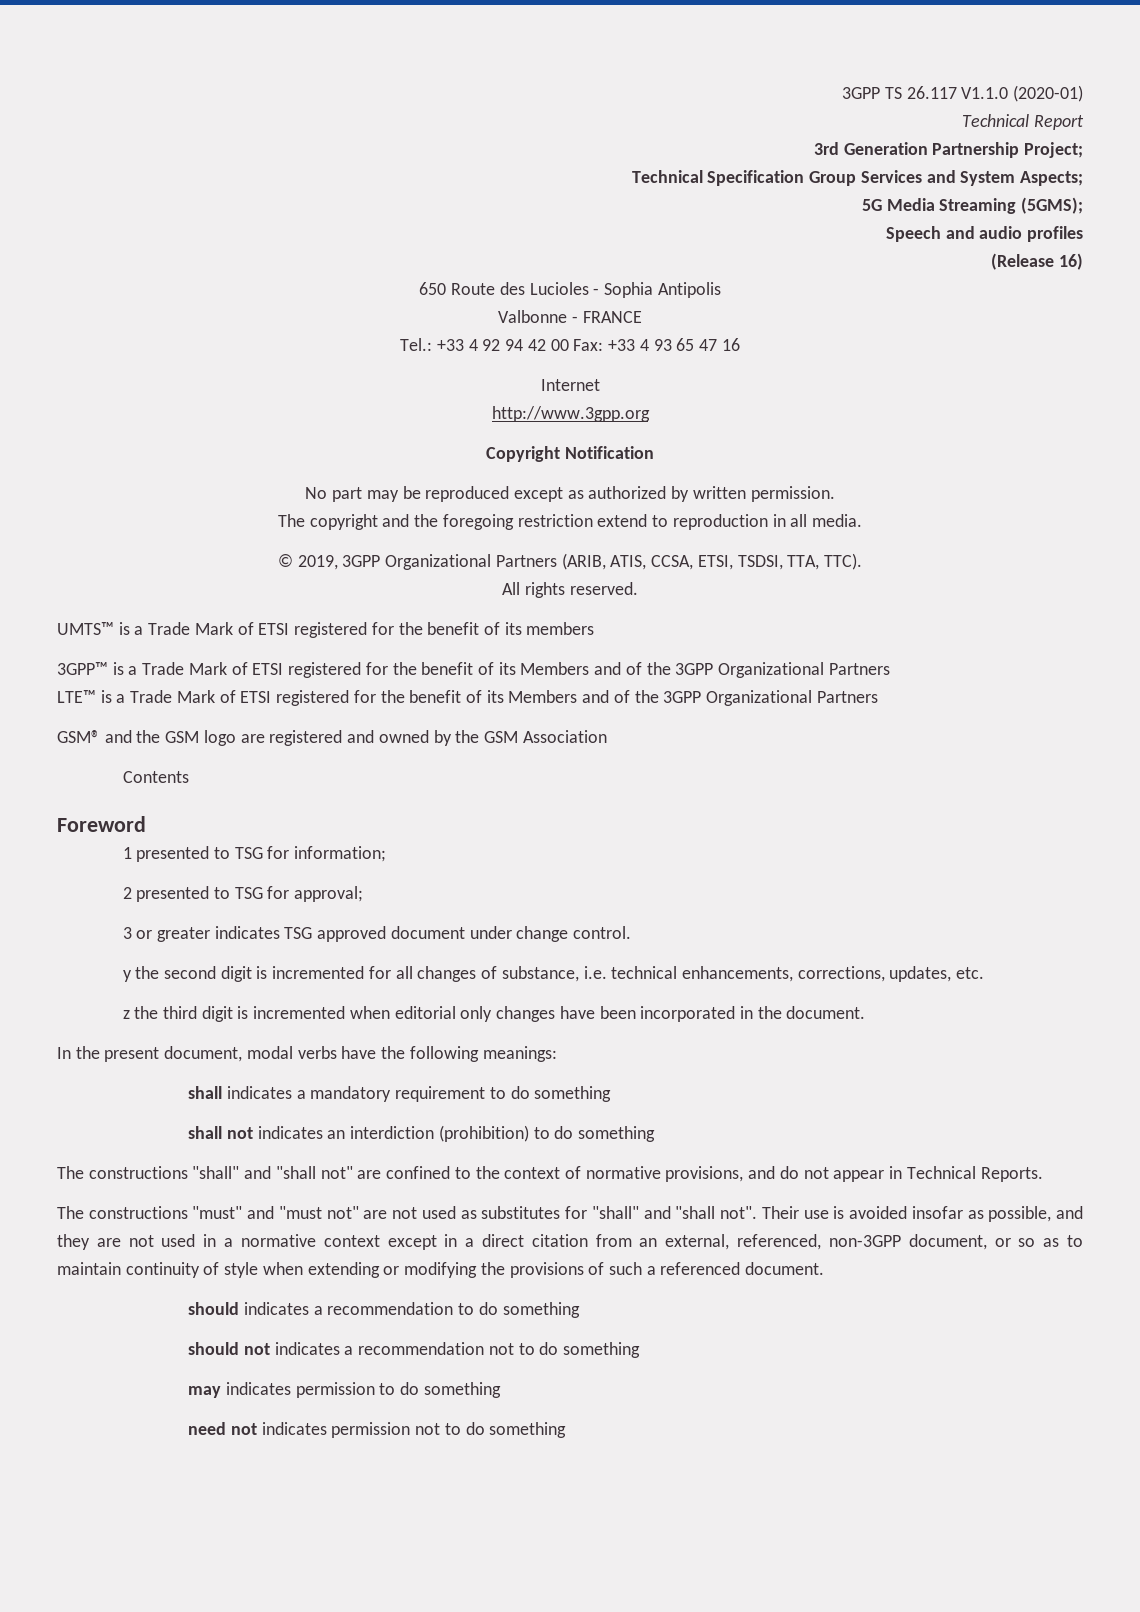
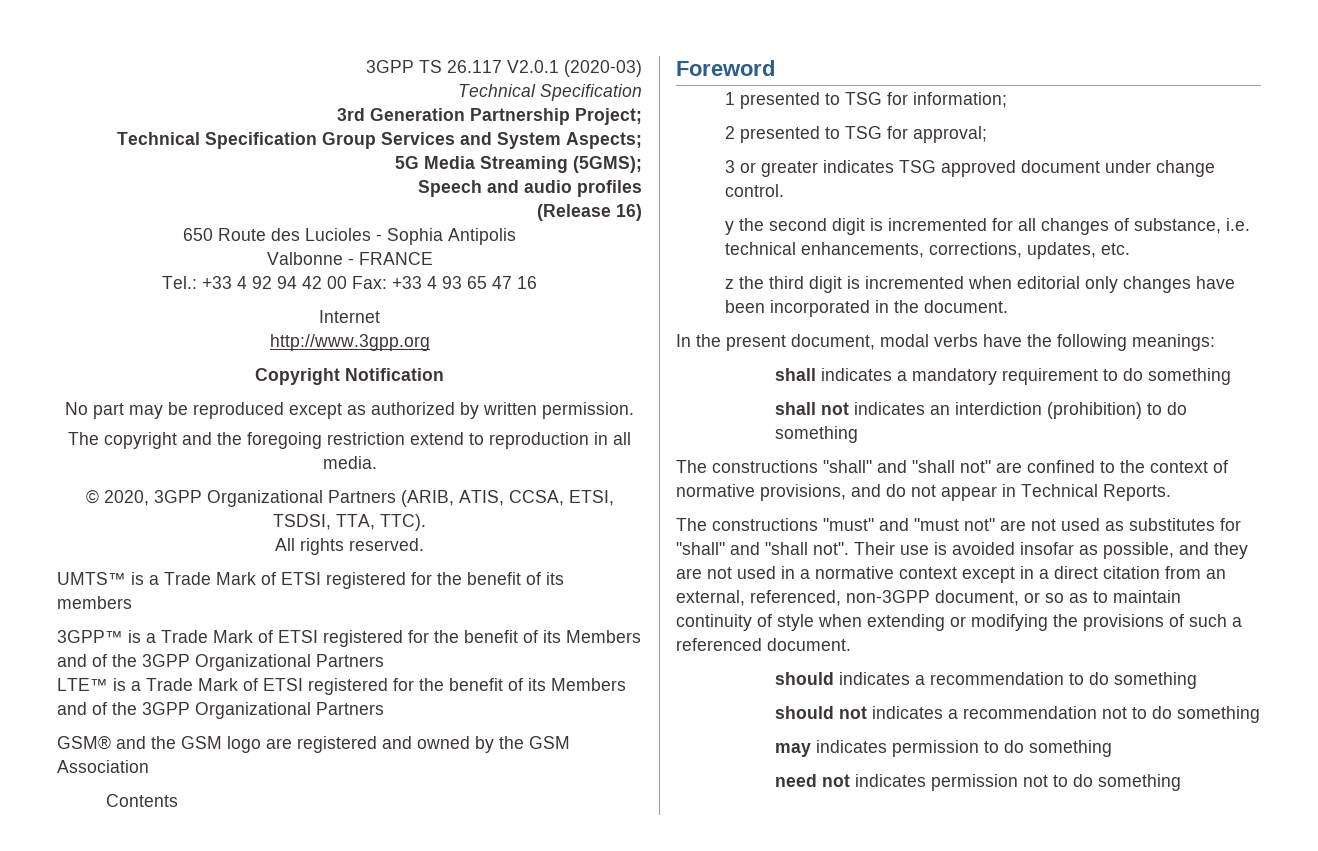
- 3GPP TS 26.117 V1.1.0 (2020-01)
- Technical Report
+ 3GPP TS 26.117 V2.0.1 (2020-03)
+ Technical Specification
- © 2019, 3GPP Organizational Partners (ARIB, ATIS, CCSA, ETSI, TSDSI, TTA, TTC).
+ © 2020, 3GPP Organizational Partners (ARIB, ATIS, CCSA, ETSI, TSDSI, TTA, TTC).

